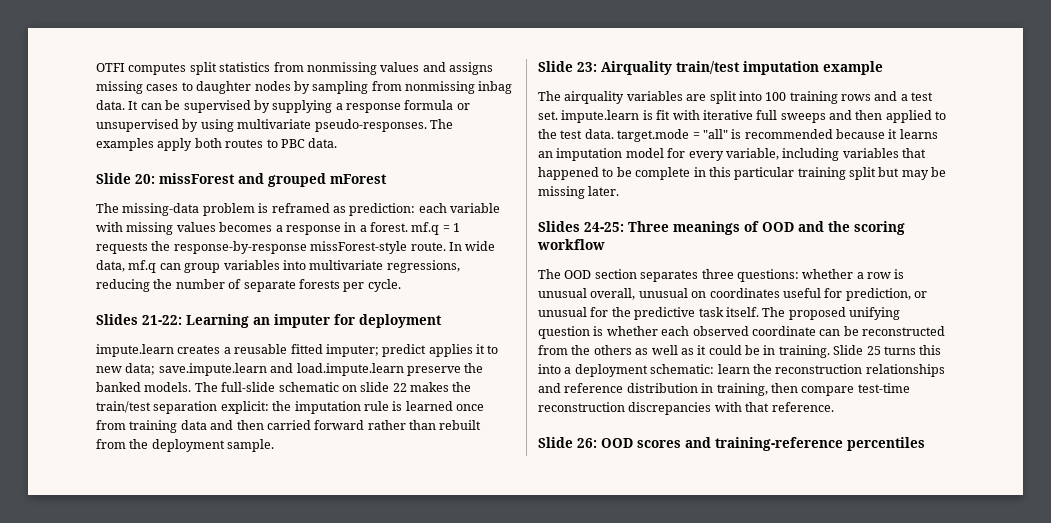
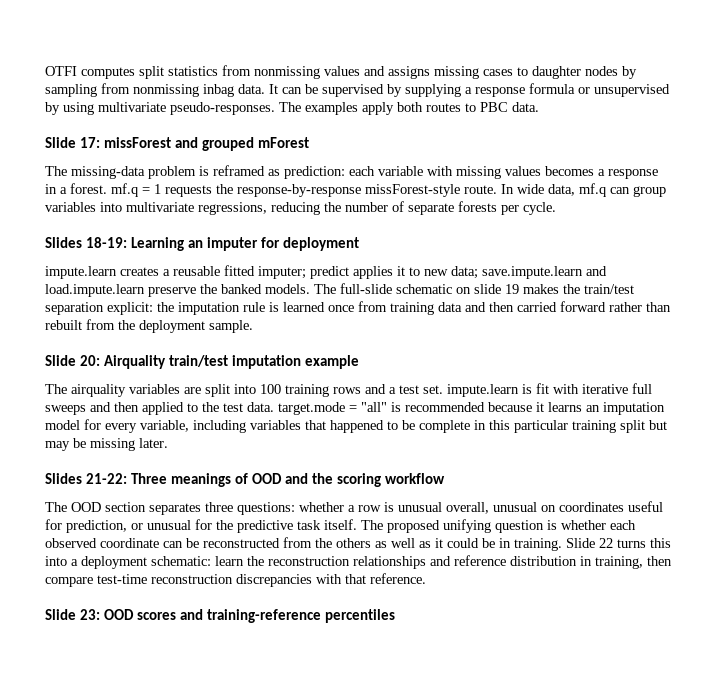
- Slide 20: missForest and grouped mForest
+ Slide 17: missForest and grouped mForest
- Slides 21-22: Learning an imputer for deployment
+ Slides 18-19: Learning an imputer for deployment
- The full-slide schematic on slide 22 makes the train/test separation explicit: the imputation rule is learned once from training data and then carried forward rather than rebuilt from the deployment sample.
+ The full-slide schematic on slide 19 makes the train/test separation explicit: the imputation rule is learned once from training data and then carried forward rather than rebuilt from the deployment sample.
- Slide 23: Airquality train/test imputation example
+ Slide 20: Airquality train/test imputation example
- Slides 24-25: Three meanings of OOD and the scoring workflow
+ Slides 21-22: Three meanings of OOD and the scoring workflow
- Slide 25 turns this into a deployment schematic: learn the reconstruction relationships and reference distribution in training, then compare test-time reconstruction discrepancies with that reference.
+ Slide 22 turns this into a deployment schematic: learn the reconstruction relationships and reference distribution in training, then compare test-time reconstruction discrepancies with that reference.
- Slide 26: OOD scores and training-reference percentiles
+ Slide 23: OOD scores and training-reference percentiles

